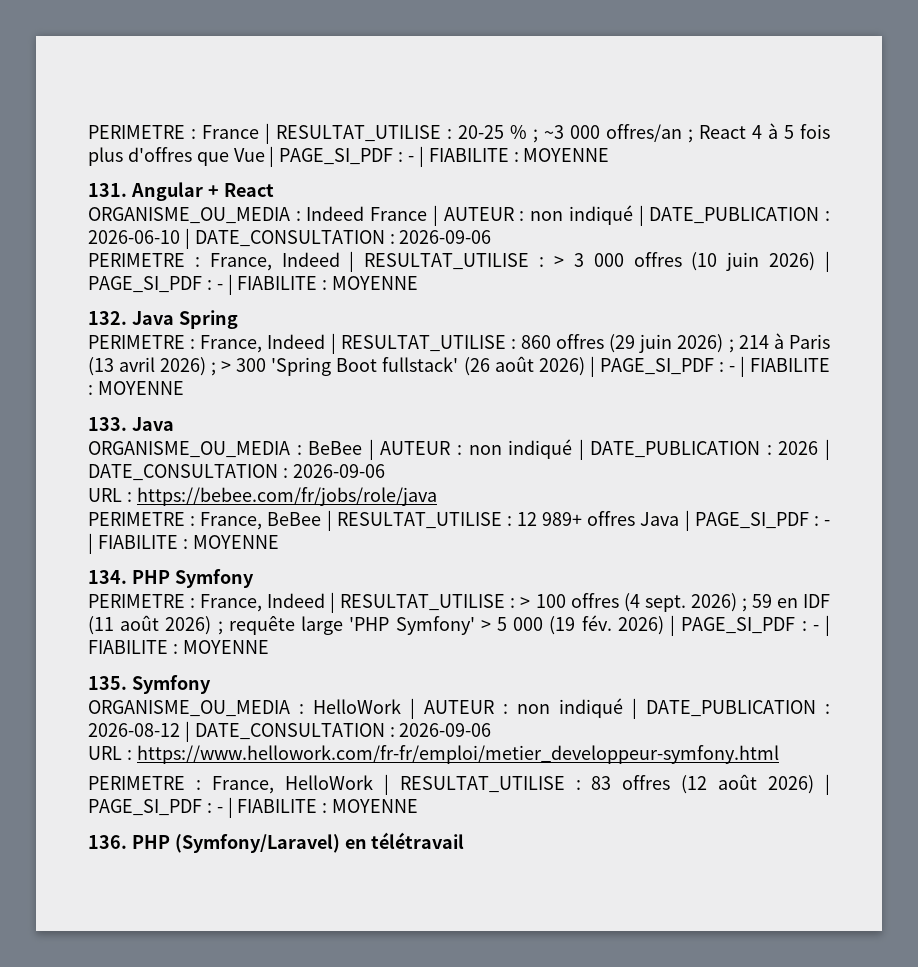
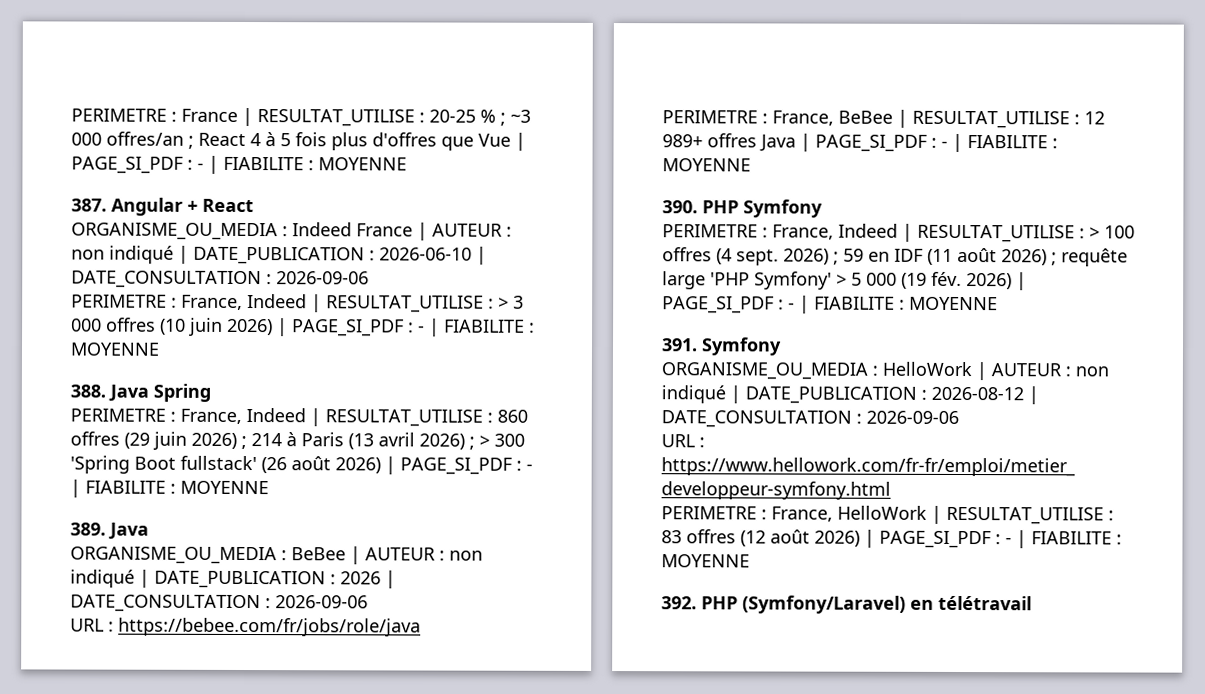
- 131. Angular + React
+ 387. Angular + React
- 132. Java Spring
+ 388. Java Spring
- 133. Java
+ 389. Java
- 134. PHP Symfony
+ 390. PHP Symfony
- 135. Symfony
+ 391. Symfony
- 136. PHP (Symfony/Laravel) en télétravail
+ 392. PHP (Symfony/Laravel) en télétravail

